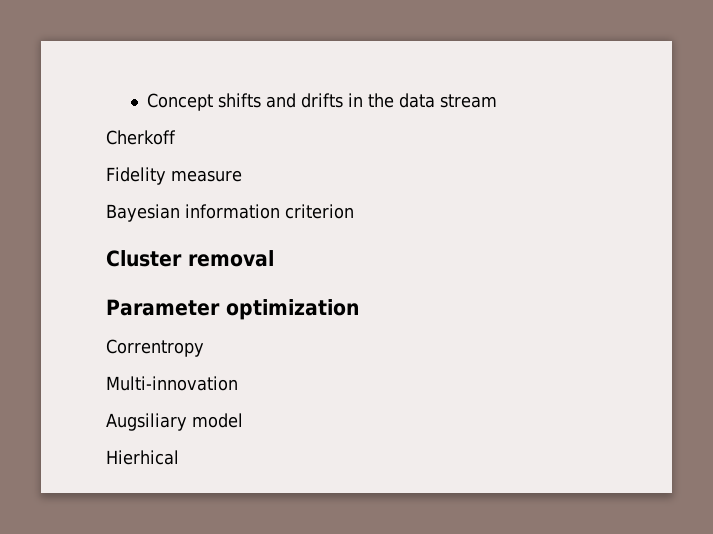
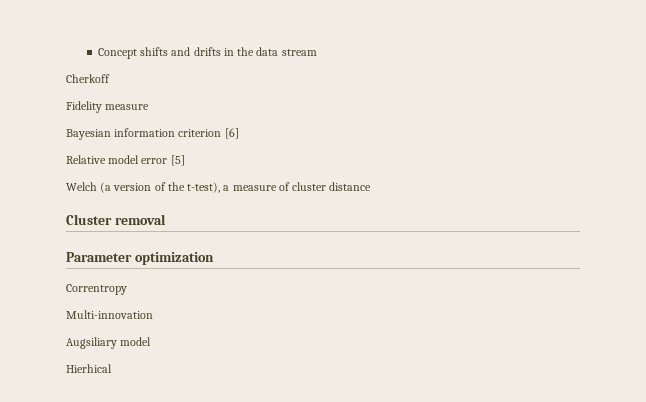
- Bayesian information criterion
+ Bayesian information criterion [6]
+ Relative model error [5]
+ Welch (a version of the t-test), a measure of cluster distance

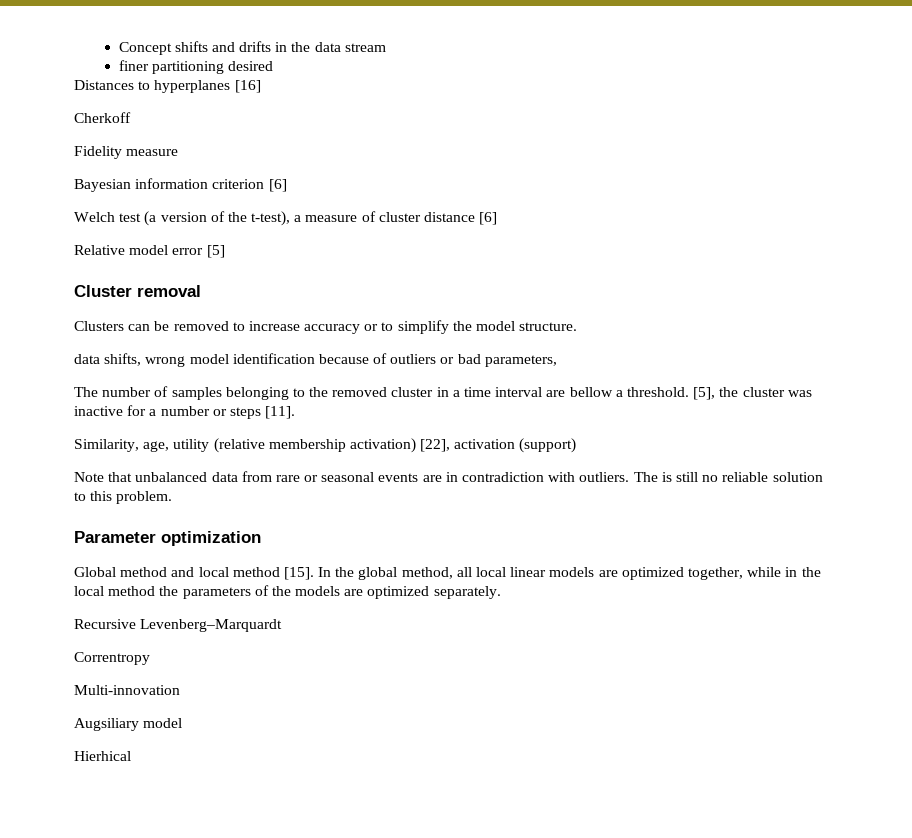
+ finer partitioning desired
+ Distances to hyperplanes [16]
- Relative model error [5]
- Welch (a version of the t-test), a measure of cluster distance
+ Welch test (a version of the t-test), a measure of cluster distance [6]
+ Relative model error [5]
  Cluster removal
+ Clusters can be removed to increase accuracy or to simplify the model structure.
+ data shifts, wrong model identification because of outliers or bad parameters,
+ The number of samples belonging to the removed cluster in a time interval are bellow a threshold. [5], the cluster was inactive for a number or steps [11].
+ Similarity, age, utility (relative membership activation) [22], activation (support)
+ Note that unbalanced data from rare or seasonal events are in contradiction with outliers. The is still no reliable solution to this problem.
  Parameter optimization
+ Global method and local method [15]. In the global method, all local linear models are optimized together, while in the local method the parameters of the models are optimized separately.
+ Recursive Levenberg–Marquardt

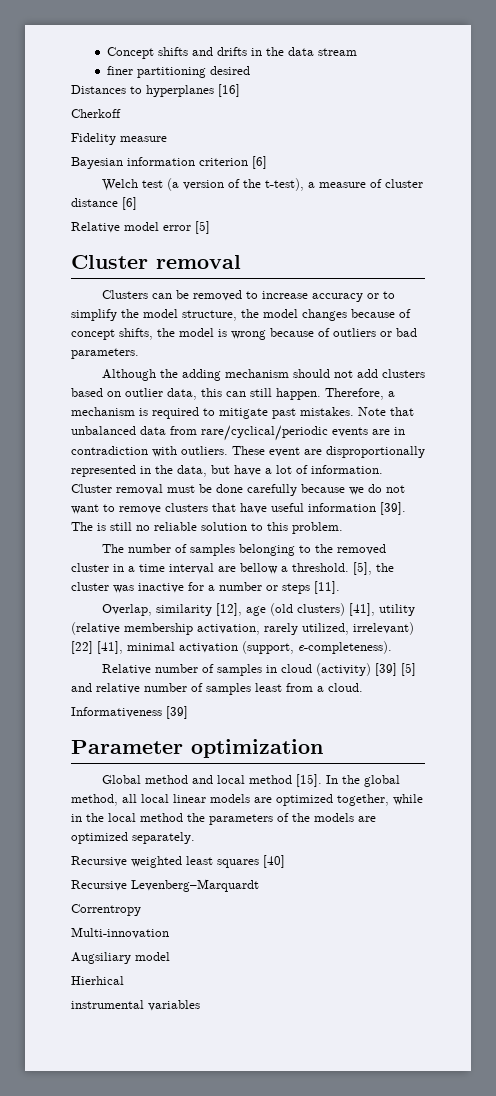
- Clusters can be removed to increase accuracy or to simplify the model structure.
- data shifts, wrong model identification because of outliers or bad parameters,
+ Clusters can be removed to increase accuracy or to simplify the model structure, the model changes because of concept shifts, the model is wrong because of outliers or bad parameters.
+ Although the adding mechanism should not add clusters based on outlier data, this can still happen. Therefore, a mechanism is required to mitigate past mistakes. Note that unbalanced data from rare/cyclical/periodic events are in contradiction with outliers. These event are disproportionally represented in the data, but have a lot of information. Cluster removal must be done carefully because we do not want to remove clusters that have useful information [39]. The is still no reliable solution to this problem.
- Similarity, age, utility (relative membership activation) [22], activation (support)
- Note that unbalanced data from rare or seasonal events are in contradiction with outliers. The is still no reliable solution to this problem.
+ Overlap, similarity [12], age (old clusters) [41], utility (relative membership activation, rarely utilized, irrelevant) [22] [41], minimal activation (support, є-completeness).
+ Relative number of samples in cloud (activity) [39] [5] and relative number of samples least from a cloud.
+ Informativeness [39]
+ Recursive weighted least squares [40]
+ instrumental variables

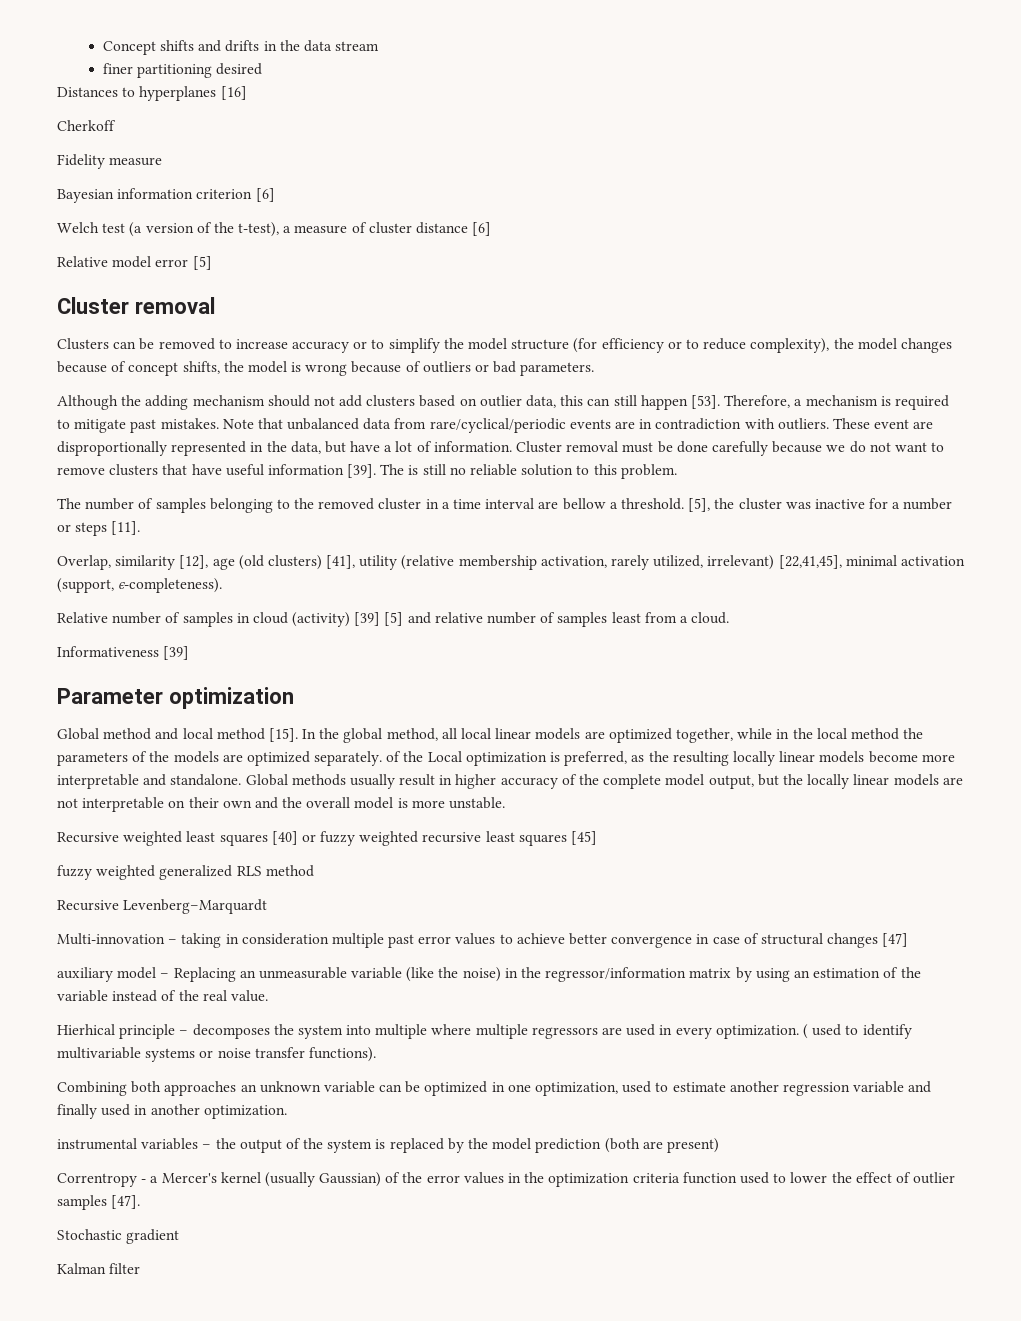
- Clusters can be removed to increase accuracy or to simplify the model structure, the model changes because of concept shifts, the model is wrong because of outliers or bad parameters.
+ Clusters can be removed to increase accuracy or to simplify the model structure (for efficiency or to reduce complexity), the model changes because of concept shifts, the model is wrong because of outliers or bad parameters.
- Although the adding mechanism should not add clusters based on outlier data, this can still happen.
+ Although the adding mechanism should not add clusters based on outlier data, this can still happen [53].
- Overlap, similarity [12], age (old clusters) [41], utility (relative membership activation, rarely utilized, irrelevant) [22] [41], minimal activation (support, є-completeness).
+ Overlap, similarity [12], age (old clusters) [41], utility (relative membership activation, rarely utilized, irrelevant) [22,41,45], minimal activation (support, є-completeness).
- In the global method, all local linear models are optimized together, while in the local method the parameters of the models are optimized separately.
+ In the global method, all local linear models are optimized together, while in the local method the parameters of the models are optimized separately. of the Local optimization is preferred, as the resulting locally linear models become more interpretable and standalone. Global methods usually result in higher accuracy of the complete model output, but the locally linear models are not interpretable on their own and the overall model is more unstable.
- Recursive weighted least squares [40]
+ Recursive weighted least squares [40] or fuzzy weighted recursive least squares [45]
+ fuzzy weighted generalized RLS method
  Recursive Levenberg–Marquardt
- Correntropy
- Multi-innovation
- Augsiliary model
- Hierhical
- instrumental variables
+ Multi-innovation – taking in consideration multiple past error values to achieve better convergence in case of structural changes [47]
+ auxiliary model – Replacing an unmeasurable variable (like the noise) in the regressor/information matrix by using an estimation of the variable instead of the real value.
+ Hierhical principle – decomposes the system into multiple where multiple regressors are used in every optimization. ( used to identify multivariable systems or noise transfer functions).
+ Combining both approaches an unknown variable can be optimized in one optimization, used to estimate another regression variable and finally used in another optimization.
+ instrumental variables – the output of the system is replaced by the model prediction (both are present)
+ Correntropy - a Mercer's kernel (usually Gaussian) of the error values in the optimization criteria function used to lower the effect of outlier samples [47].
+ Stochastic gradient
+ Kalman filter

